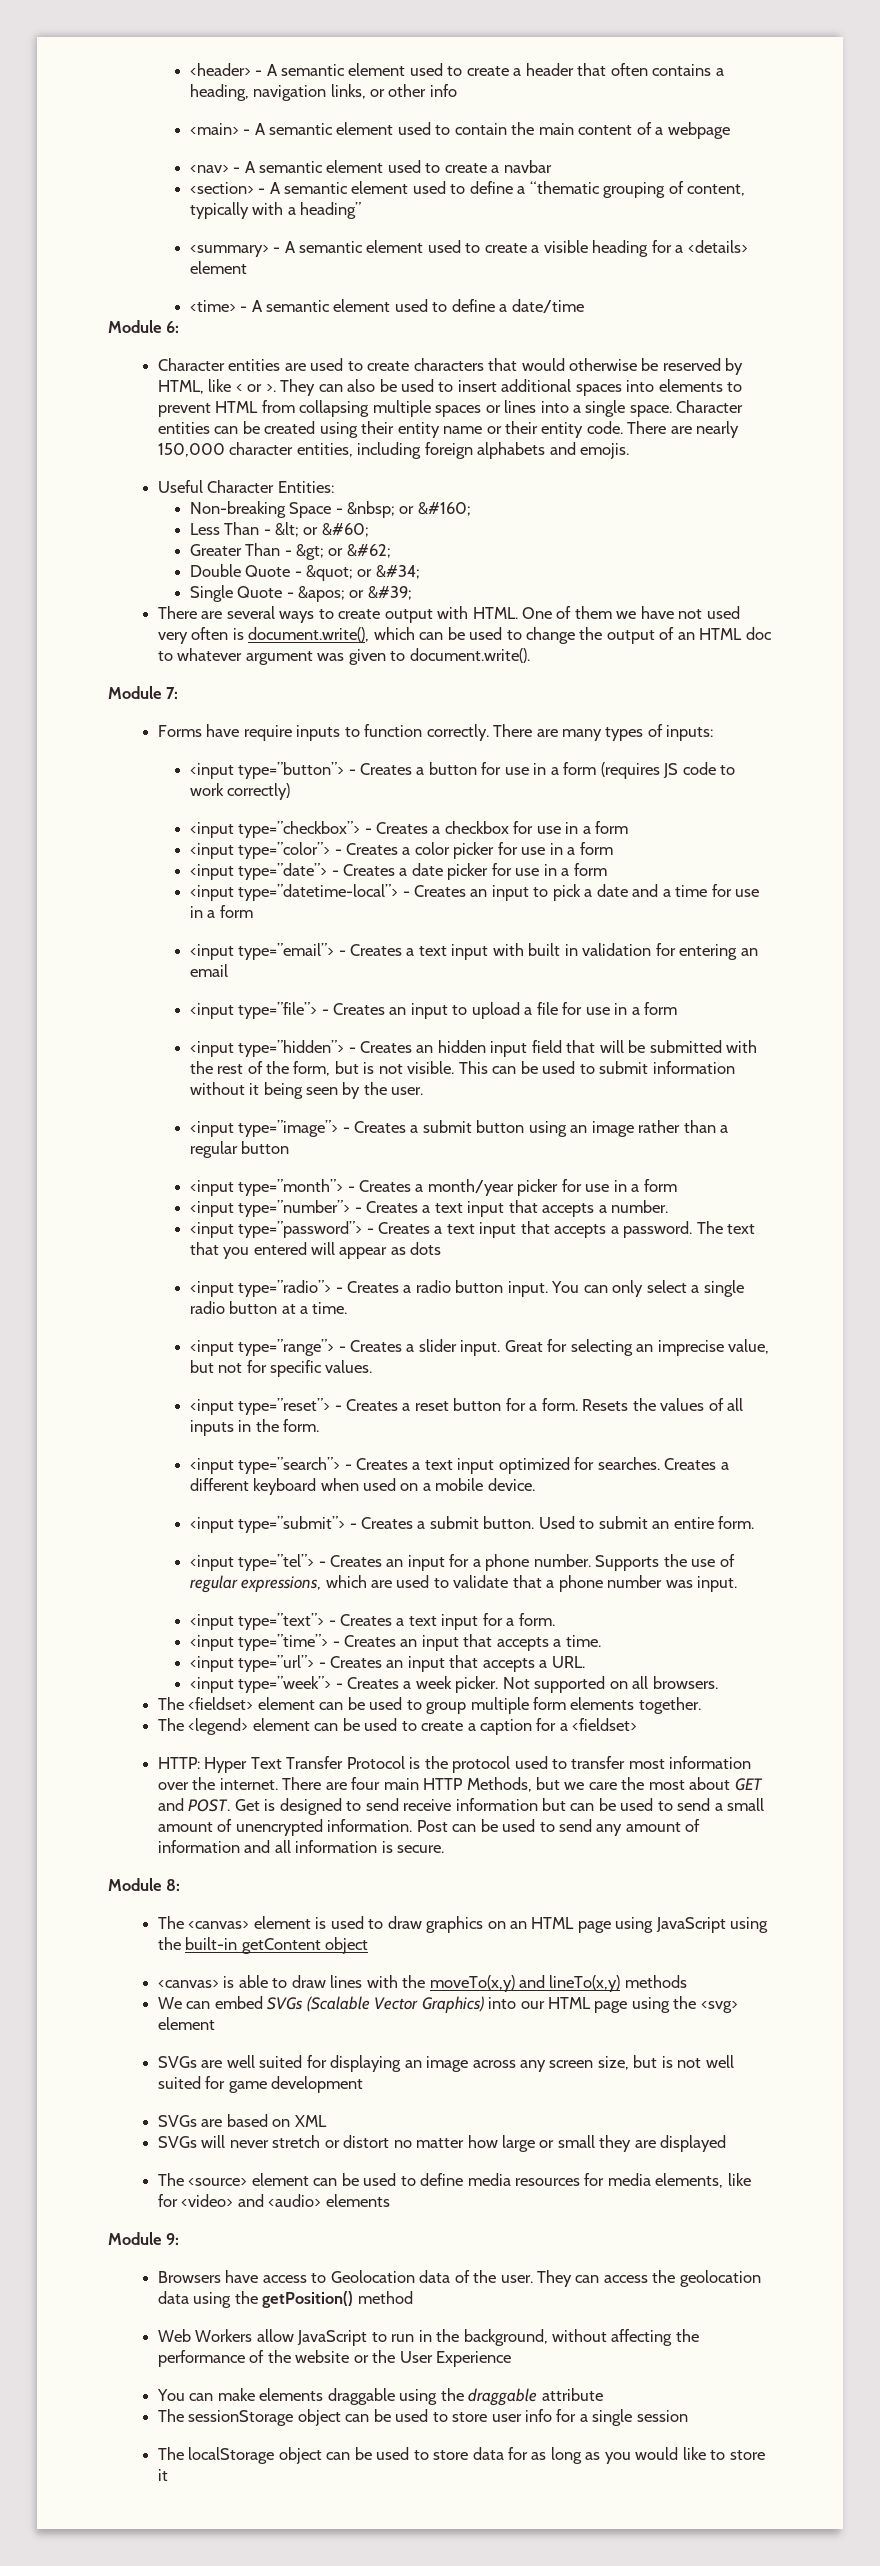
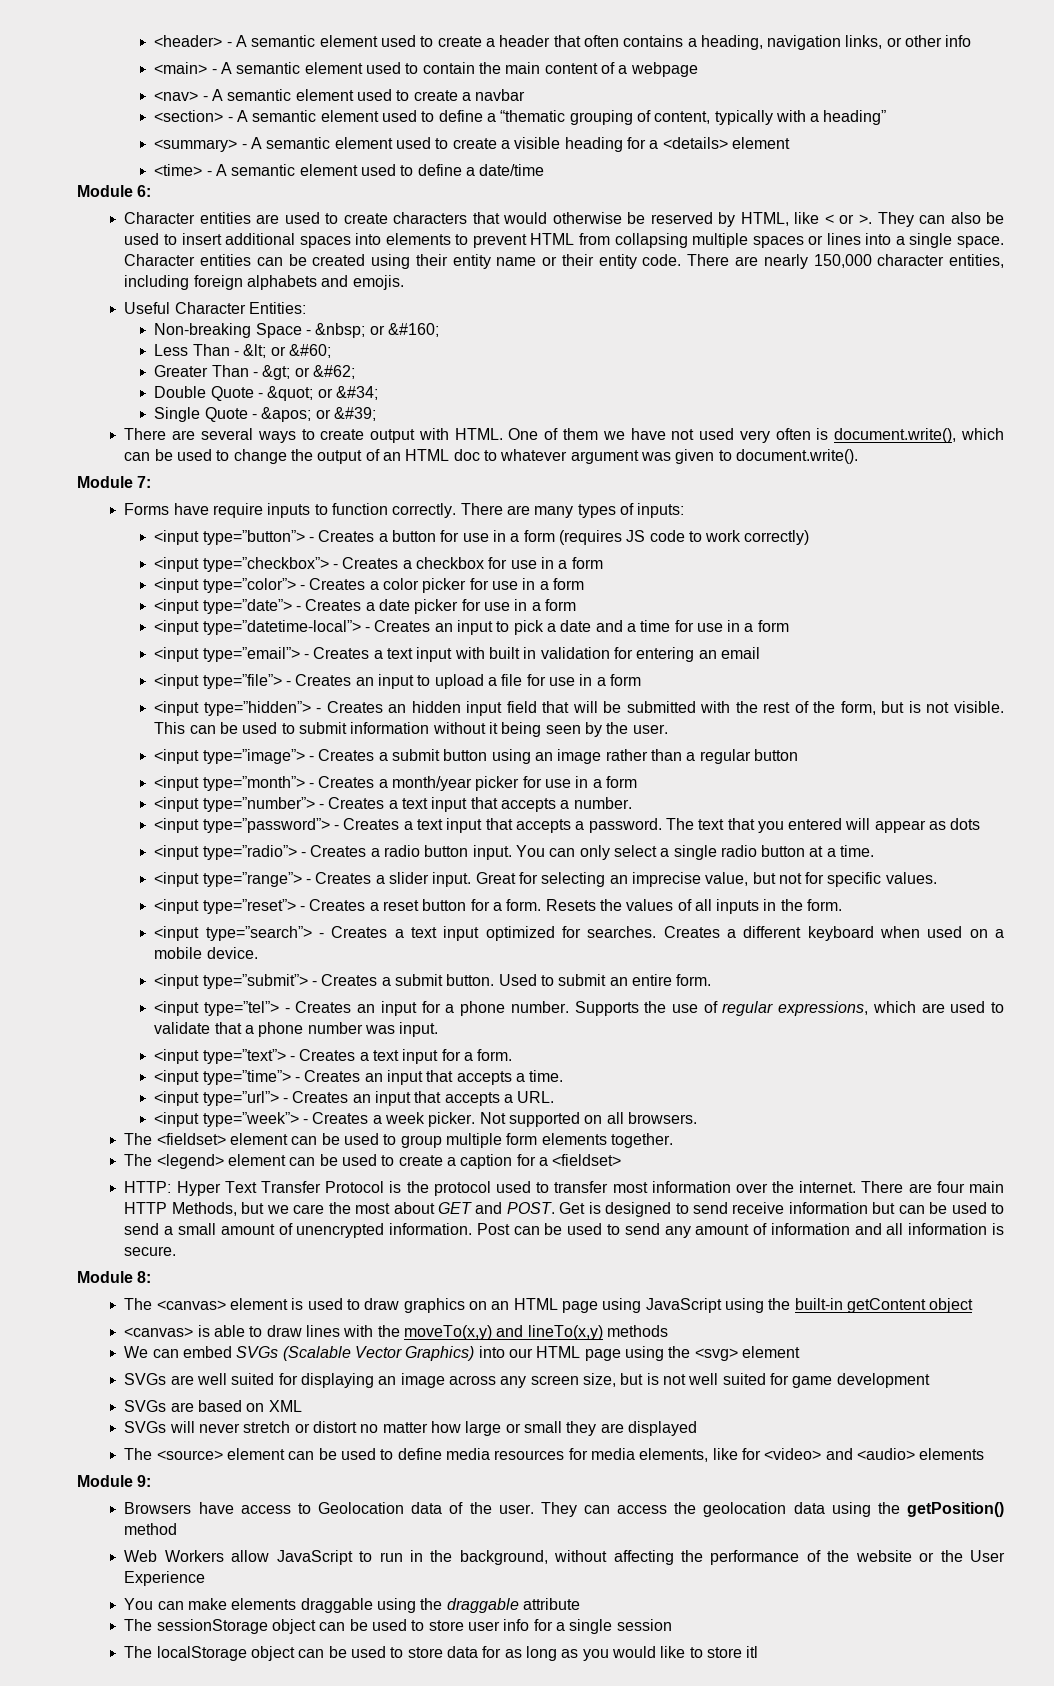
- The localStorage object can be used to store data for as long as you would like to store it
+ The localStorage object can be used to store data for as long as you would like to store itl

